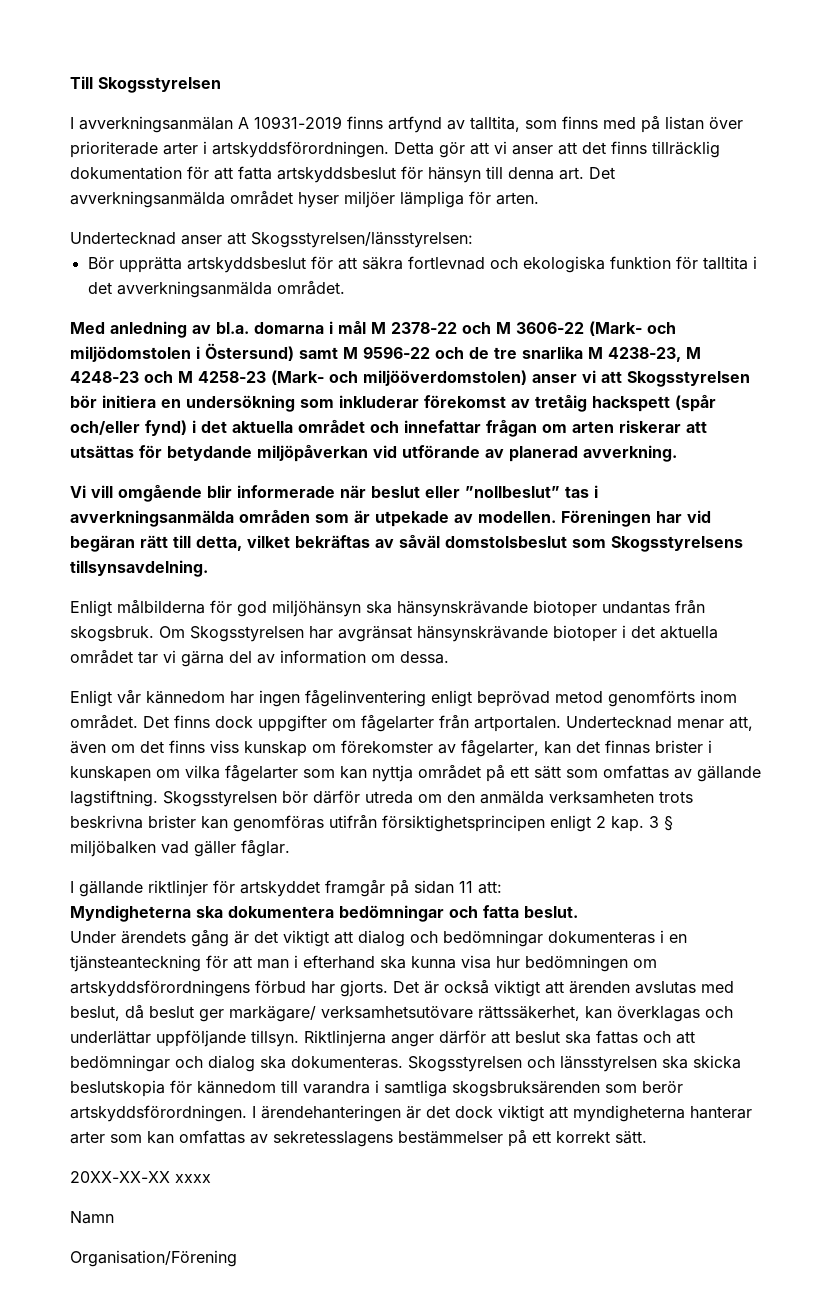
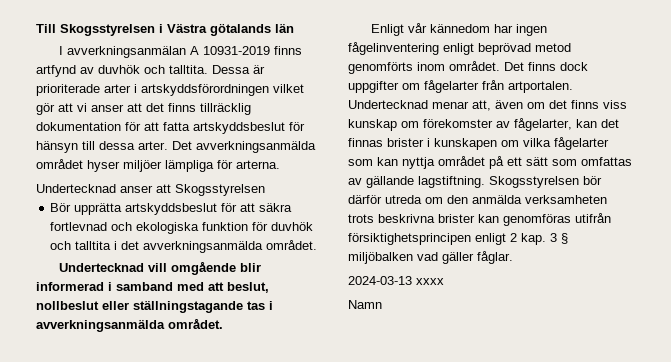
- Till Skogsstyrelsen
+ Till Skogsstyrelsen i Västra götalands län
- I avverkningsanmälan A 10931-2019 finns artfynd av talltita, som finns med på listan över prioriterade arter i artskyddsförordningen. Detta gör att vi anser att det finns tillräcklig dokumentation för att fatta artskyddsbeslut för hänsyn till denna art. Det avverkningsanmälda området hyser miljöer lämpliga för arten.
+ I avverkningsanmälan A 10931-2019 finns artfynd av duvhök och talltita. Dessa är prioriterade arter i artskyddsförordningen vilket gör att vi anser att det finns tillräcklig dokumentation för att fatta artskyddsbeslut för hänsyn till dessa arter. Det avverkningsanmälda området hyser miljöer lämpliga för arterna.
- Undertecknad anser att Skogsstyrelsen/länsstyrelsen:
+ Undertecknad anser att Skogsstyrelsen
- Bör upprätta artskyddsbeslut för att säkra fortlevnad och ekologiska funktion för talltita i det avverkningsanmälda området.
+ Bör upprätta artskyddsbeslut för att säkra fortlevnad och ekologiska funktion för duvhök och talltita i det avverkningsanmälda området.
- Med anledning av bl.a. domarna i mål M 2378-22 och M 3606-22 (Mark- och miljödomstolen i Östersund) samt M 9596-22 och de tre snarlika M 4238-23, M 4248-23 och M 4258-23 (Mark- och miljööverdomstolen) anser vi att Skogsstyrelsen bör initiera en undersökning som inkluderar förekomst av tretåig hackspett (spår och/eller fynd) i det aktuella området och innefattar frågan om arten riskerar att utsättas för betydande miljöpåverkan vid utförande av planerad avverkning.
- Vi vill omgående blir informerade när beslut eller ”nollbeslut” tas i avverkningsanmälda områden som är utpekade av modellen. Föreningen har vid begäran rätt till detta, vilket bekräftas av såväl domstolsbeslut som Skogsstyrelsens tillsynsavdelning.
- Enligt målbilderna för god miljöhänsyn ska hänsynskrävande biotoper undantas från skogsbruk. Om Skogsstyrelsen har avgränsat hänsynskrävande biotoper i det aktuella området tar vi gärna del av information om dessa.
+ Undertecknad vill omgående blir informerad i samband med att beslut, nollbeslut eller ställningstagande tas i avverkningsanmälda området.
- I gällande riktlinjer för artskyddet framgår på sidan 11 att:
- Myndigheterna ska dokumentera bedömningar och fatta beslut.
- Under ärendets gång är det viktigt att dialog och bedömningar dokumenteras i en tjänsteanteckning för att man i efterhand ska kunna visa hur bedömningen om artskyddsförordningens förbud har gjorts. Det är också viktigt att ärenden avslutas med beslut, då beslut ger markägare/ verksamhetsutövare rättssäkerhet, kan överklagas och underlättar uppföljande tillsyn. Riktlinjerna anger därför att beslut ska fattas och att bedömningar och dialog ska dokumenteras. Skogsstyrelsen och länsstyrelsen ska skicka beslutskopia för kännedom till varandra i samtliga skogsbruksärenden som berör artskyddsförordningen. I ärendehanteringen är det dock viktigt att myndigheterna hanterar arter som kan omfattas av sekretesslagens bestämmelser på ett korrekt sätt.
- 20XX-XX-XX xxxx
+ 2024-03-13 xxxx
- Organisation/Förening

